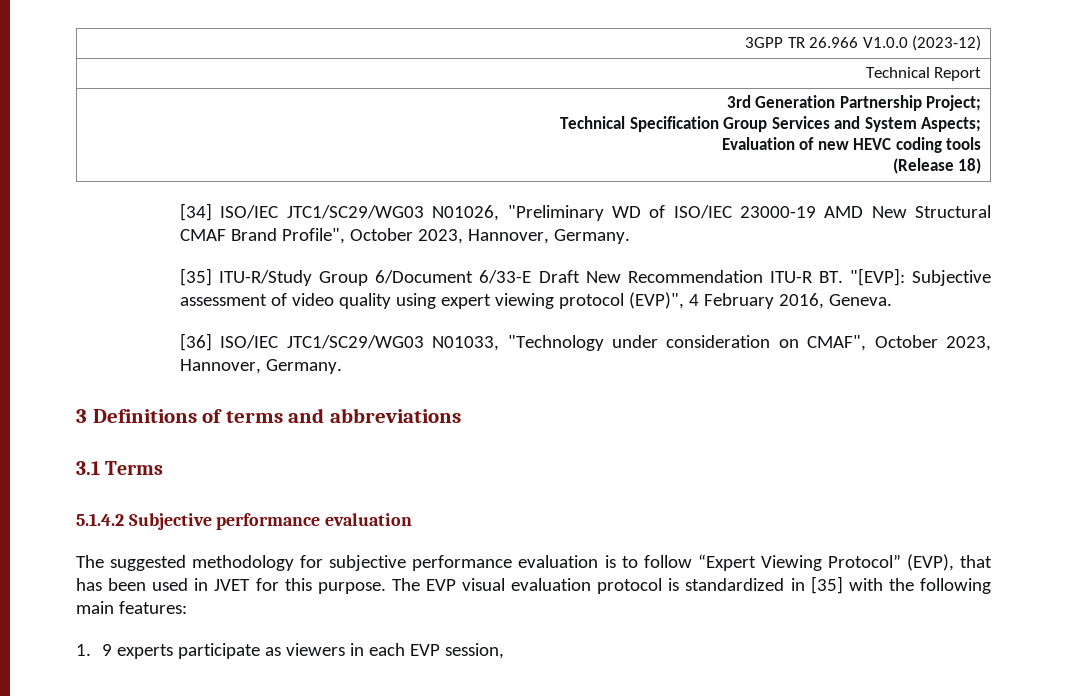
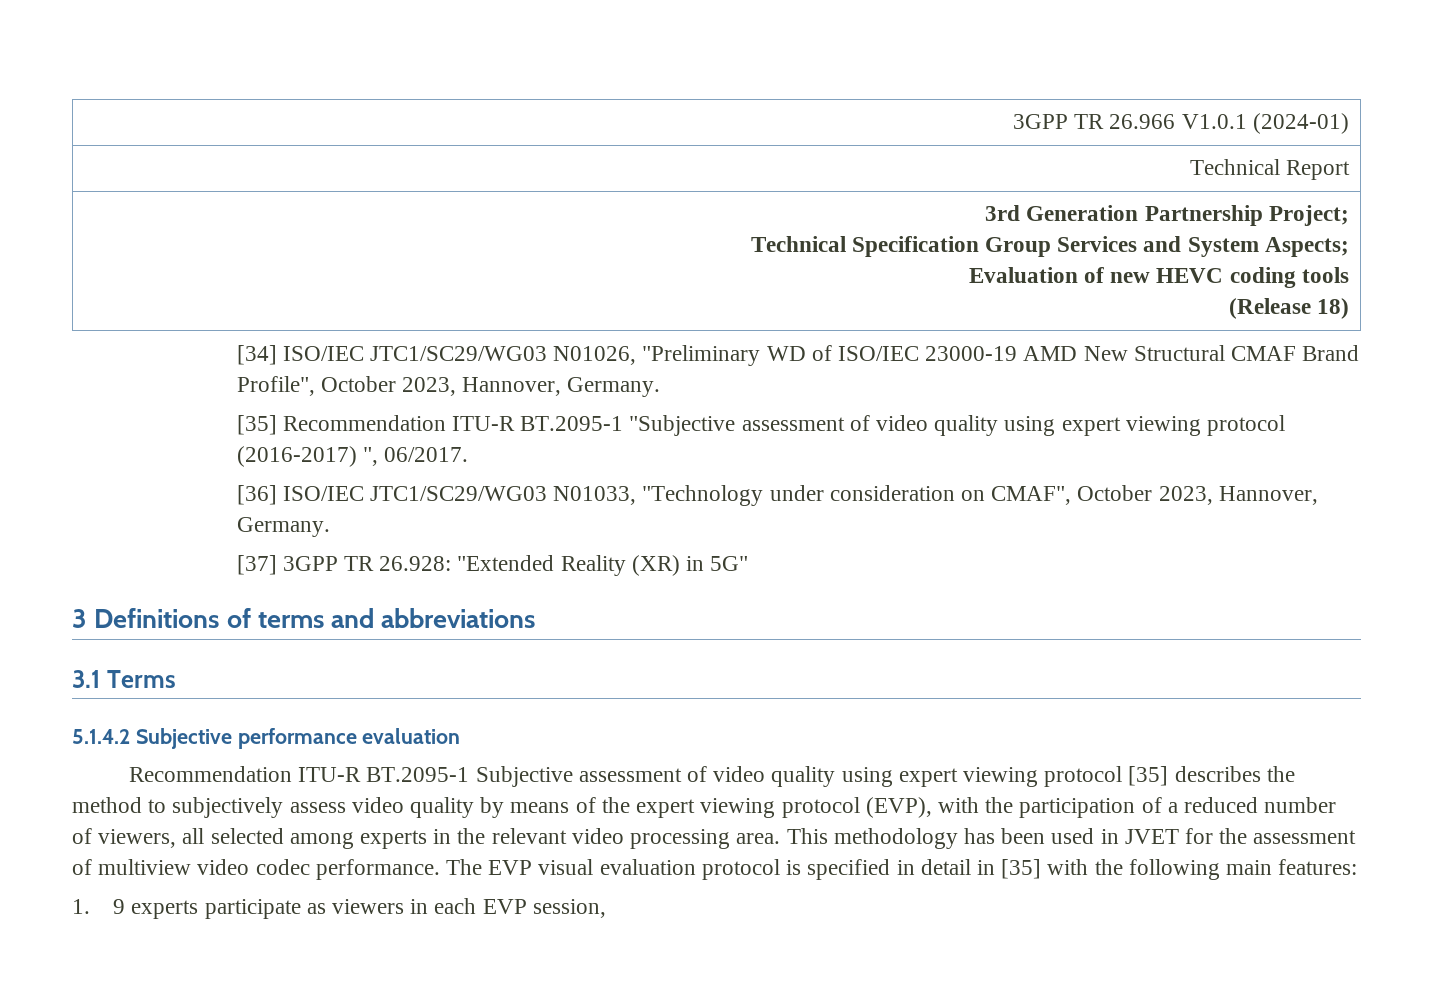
- 3GPP TR 26.966 V1.0.0 (2023-12)
+ 3GPP TR 26.966 V1.0.1 (2024-01)
- [35] ITU-R/Study Group 6/Document 6/33-E Draft New Recommendation ITU-R BT. "[EVP]: Subjective assessment of video quality using expert viewing protocol (EVP)", 4 February 2016, Geneva.
+ [35] Recommendation ITU-R BT.2095-1 "Subjective assessment of video quality using expert viewing protocol (2016-2017) ", 06/2017.
+ [37] 3GPP TR 26.928: "Extended Reality (XR) in 5G"
- The suggested methodology for subjective performance evaluation is to follow “Expert Viewing Protocol” (EVP), that has been used in JVET for this purpose.
+ Recommendation ITU-R BT.2095-1 Subjective assessment of video quality using expert viewing protocol [35] describes the method to subjectively assess video quality by means of the expert viewing protocol (EVP), with the participation of a reduced number of viewers, all selected among experts in the relevant video processing area. This methodology has been used in JVET for the assessment of multiview video codec performance.
- The EVP visual evaluation protocol is standardized in [35] with the following main features:
+ The EVP visual evaluation protocol is specified in detail in [35] with the following main features:

